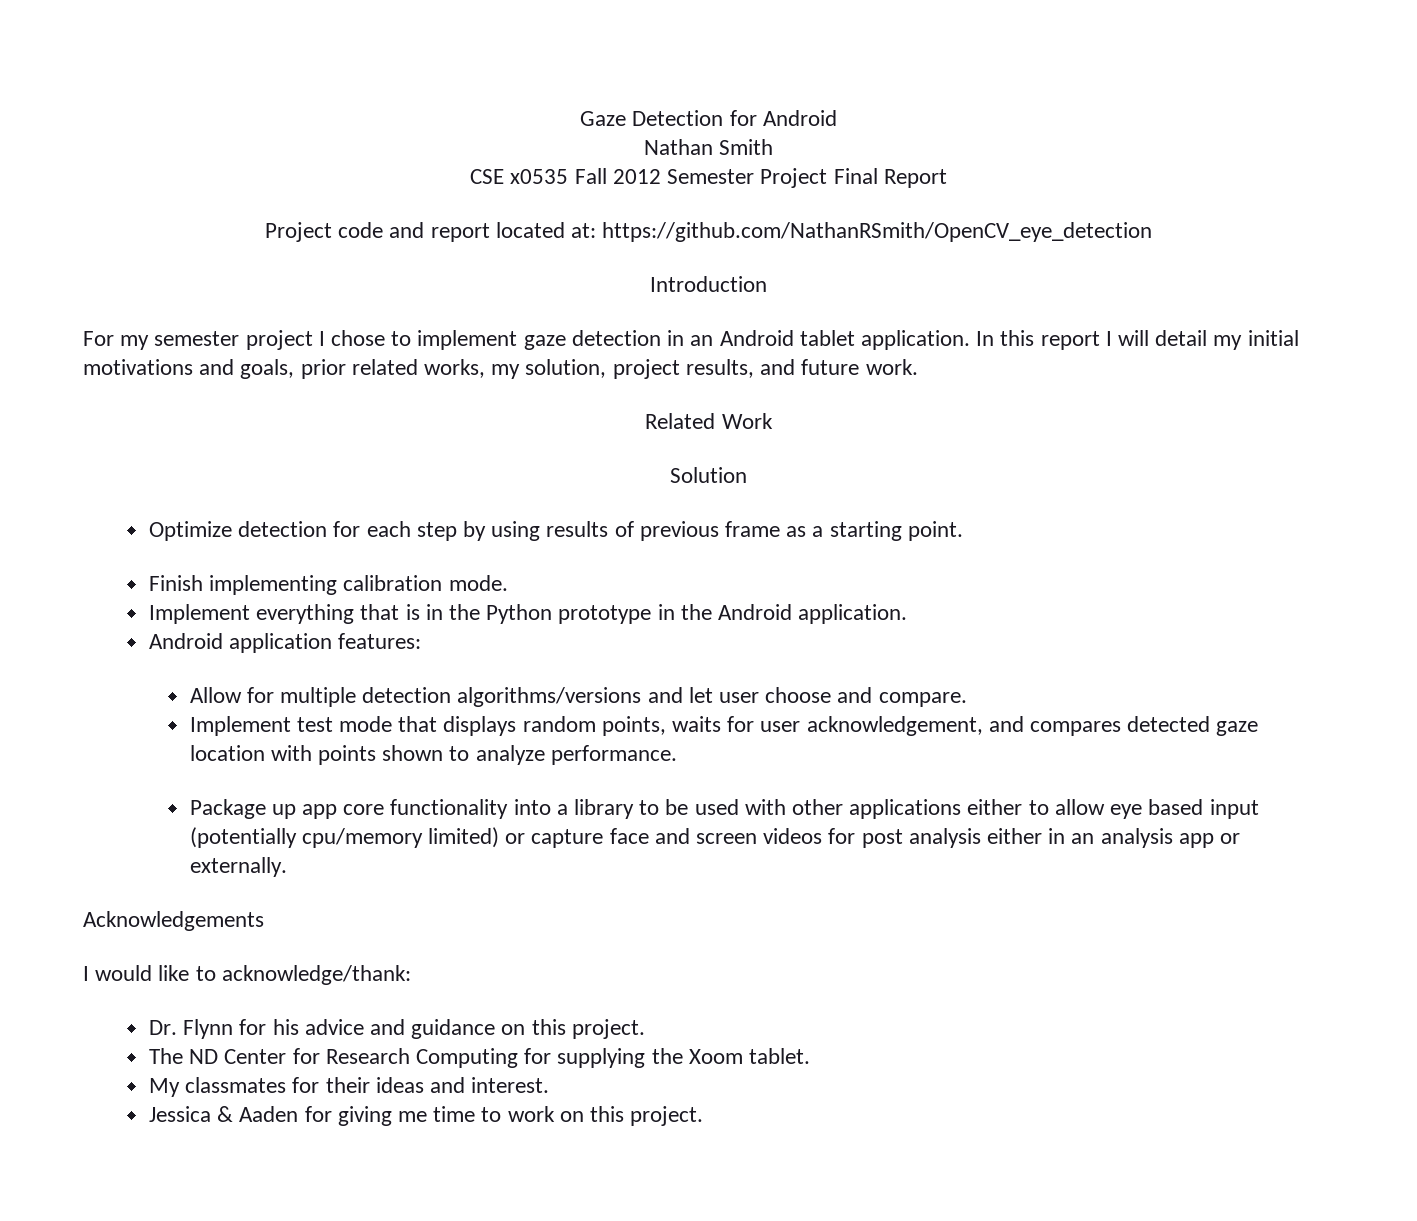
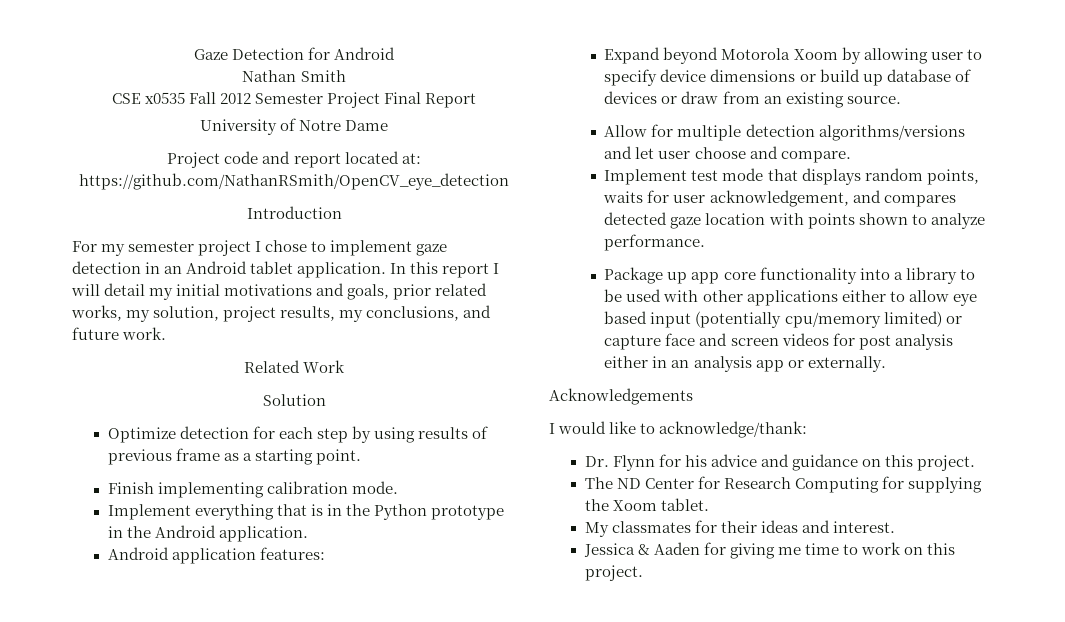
+ University of Notre Dame
- In this report I will detail my initial motivations and goals, prior related works, my solution, project results, and future work.
+ In this report I will detail my initial motivations and goals, prior related works, my solution, project results, my conclusions, and future work.
+ Expand beyond Motorola Xoom by allowing user to specify device dimensions or build up database of devices or draw from an existing source.

